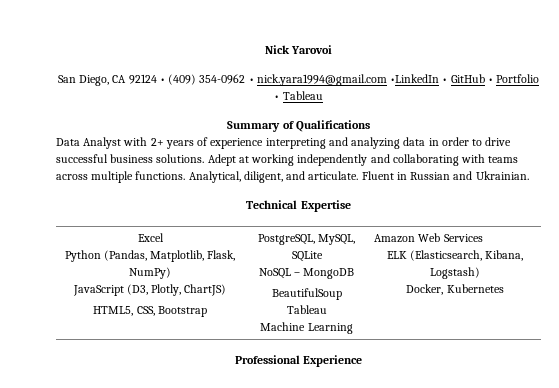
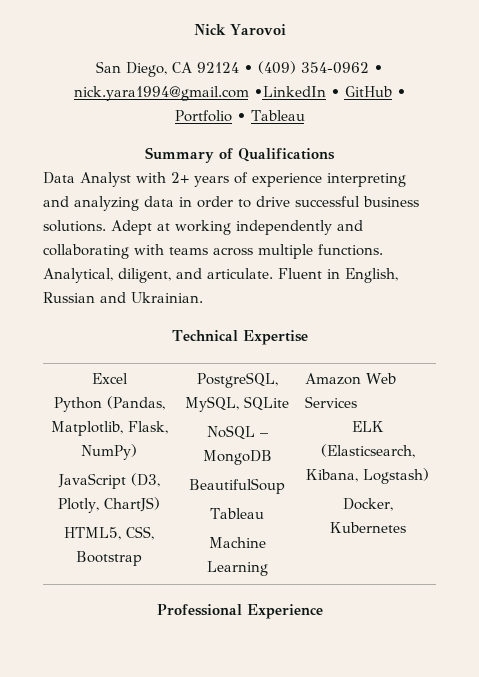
- Fluent in Russian and Ukrainian.
+ Fluent in English, Russian and Ukrainian.

